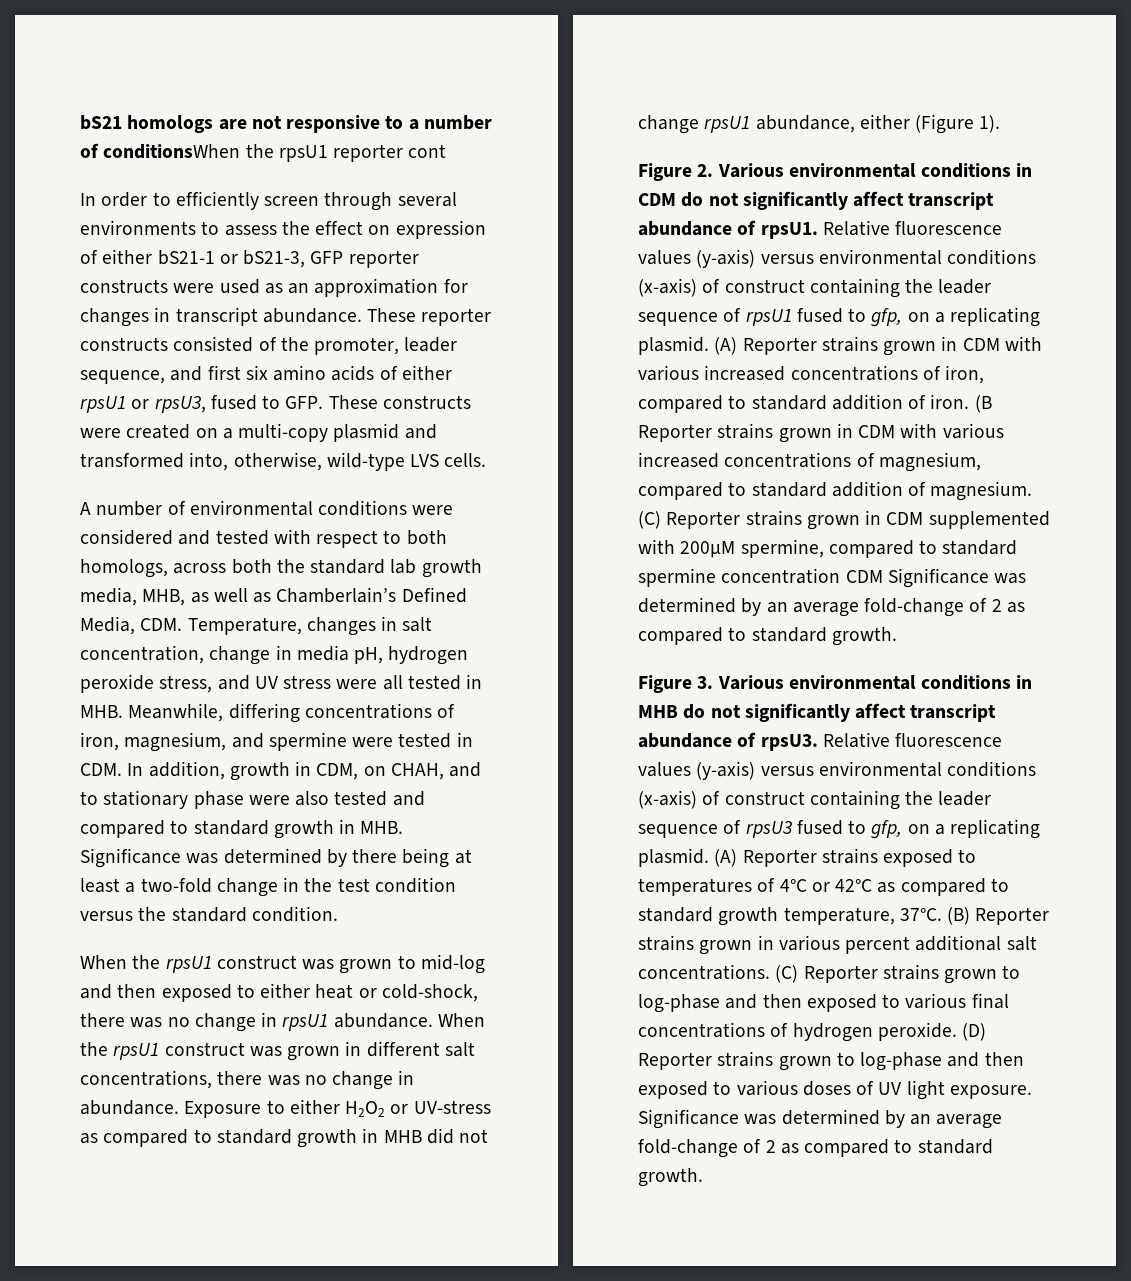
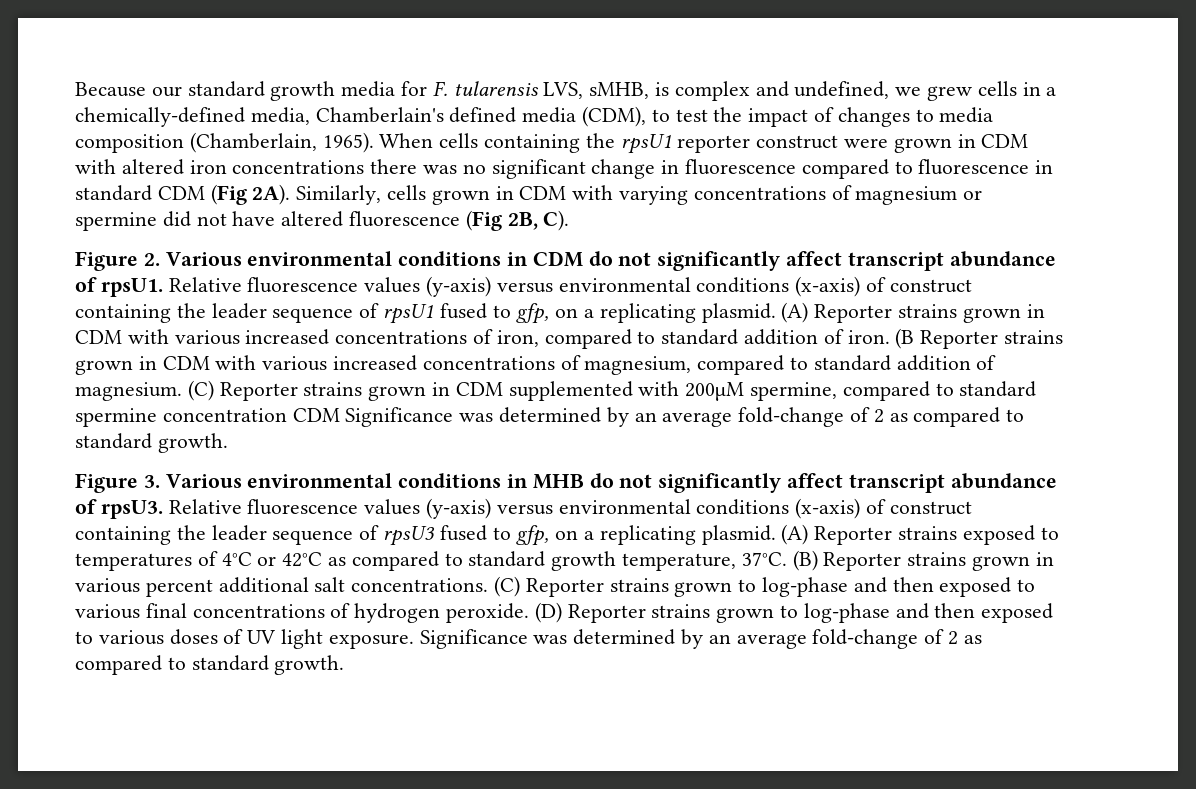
- bS21 homologs are not responsive to a number of conditionsWhen the rpsU1 reporter cont
- In order to efficiently screen through several environments to assess the effect on expression of either bS21-1 or bS21-3, GFP reporter constructs were used as an approximation for changes in transcript abundance. These reporter constructs consisted of the promoter, leader sequence, and first six amino acids of either rpsU1 or rpsU3, fused to GFP. These constructs were created on a multi-copy plasmid and transformed into, otherwise, wild-type LVS cells.
- A number of environmental conditions were considered and tested with respect to both homologs, across both the standard lab growth media, MHB, as well as Chamberlain’s Defined Media, CDM. Temperature, changes in salt concentration, change in media pH, hydrogen peroxide stress, and UV stress were all tested in MHB. Meanwhile, differing concentrations of iron, magnesium, and spermine were tested in CDM. In addition, growth in CDM, on CHAH, and to stationary phase were also tested and compared to standard growth in MHB. Significance was determined by there being at least a two-fold change in the test condition versus the standard condition.
- When the rpsU1 construct was grown to mid-log and then exposed to either heat or cold-shock, there was no change in rpsU1 abundance. When the rpsU1 construct was grown in different salt concentrations, there was no change in abundance. Exposure to either H2O2 or UV-stress as compared to standard growth in MHB did not change rpsU1 abundance, either (Figure 1).
+ Because our standard growth media for F. tularensis LVS, sMHB, is complex and undefined, we grew cells in a chemically-defined media, Chamberlain's defined media (CDM), to test the impact of changes to media composition (Chamberlain, 1965). When cells containing the rpsU1 reporter construct were grown in CDM with altered iron concentrations there was no significant change in fluorescence compared to fluorescence in standard CDM (Fig 2A). Similarly, cells grown in CDM with varying concentrations of magnesium or spermine did not have altered fluorescence (Fig 2B, C).

